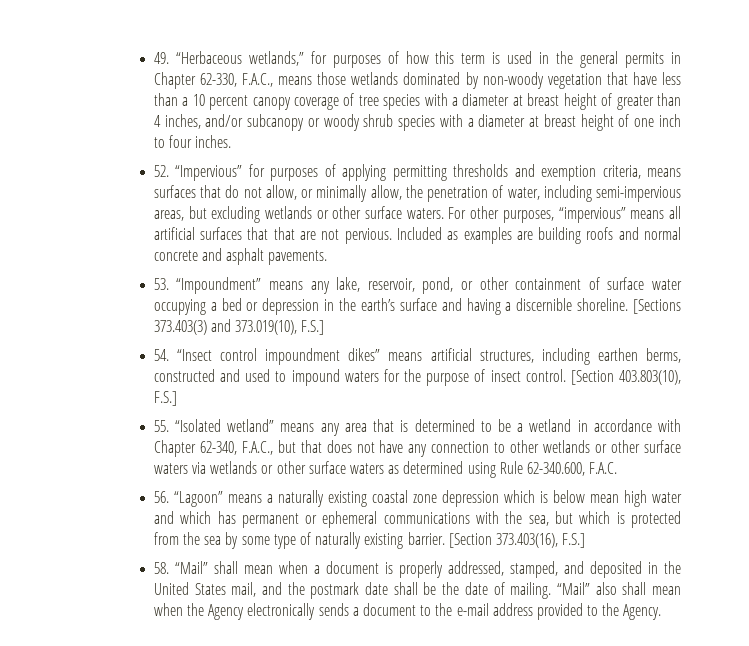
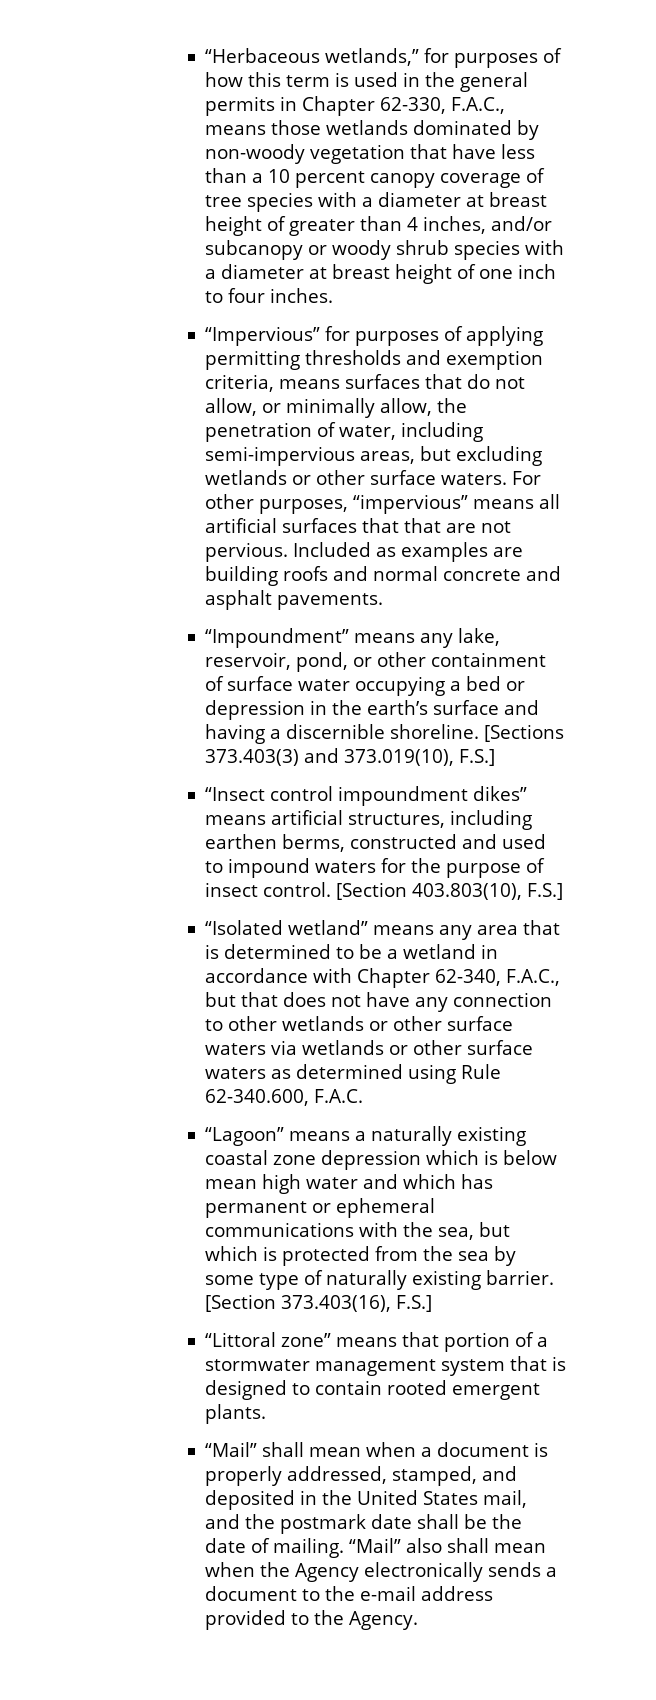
- 49. “Herbaceous wetlands,” for purposes of how this term is used in the general permits in Chapter 62-330, F.A.C., means those wetlands dominated by non-woody vegetation that have less than a 10 percent canopy coverage of tree species with a diameter at breast height of greater than 4 inches, and/or subcanopy or woody shrub species with a diameter at breast height of one inch to four inches.
+ “Herbaceous wetlands,” for purposes of how this term is used in the general permits in Chapter 62-330, F.A.C., means those wetlands dominated by non-woody vegetation that have less than a 10 percent canopy coverage of tree species with a diameter at breast height of greater than 4 inches, and/or subcanopy or woody shrub species with a diameter at breast height of one inch to four inches.
- 52. “Impervious” for purposes of applying permitting thresholds and exemption criteria, means surfaces that do not allow, or minimally allow, the penetration of water, including semi-impervious areas, but excluding wetlands or other surface waters.
+ “Impervious” for purposes of applying permitting thresholds and exemption criteria, means surfaces that do not allow, or minimally allow, the penetration of water, including semi-impervious areas, but excluding wetlands or other surface waters.
- 53. “Impoundment” means any lake, reservoir, pond, or other containment of surface water occupying a bed or depression in the earth’s surface and having a discernible shoreline.
+ “Impoundment” means any lake, reservoir, pond, or other containment of surface water occupying a bed or depression in the earth’s surface and having a discernible shoreline.
- 54. “Insect control impoundment dikes” means artificial structures, including earthen berms, constructed and used to impound waters for the purpose of insect control.
+ “Insect control impoundment dikes” means artificial structures, including earthen berms, constructed and used to impound waters for the purpose of insect control.
- 55. “Isolated wetland” means any area that is determined to be a wetland in accordance with Chapter 62-340, F.A.C., but that does not have any connection to other wetlands or other surface waters via wetlands or other surface waters as determined using Rule 62-340.600, F.A.C.
+ “Isolated wetland” means any area that is determined to be a wetland in accordance with Chapter 62-340, F.A.C., but that does not have any connection to other wetlands or other surface waters via wetlands or other surface waters as determined using Rule 62-340.600, F.A.C.
- 56. “Lagoon” means a naturally existing coastal zone depression which is below mean high water and which has permanent or ephemeral communications with the sea, but which is protected from the sea by some type of naturally existing barrier.
+ “Lagoon” means a naturally existing coastal zone depression which is below mean high water and which has permanent or ephemeral communications with the sea, but which is protected from the sea by some type of naturally existing barrier.
- 58. “Mail” shall mean when a document is properly addressed, stamped, and deposited in the United States mail, and the postmark date shall be the date of mailing.
+ “Littoral zone” means that portion of a stormwater management system that is designed to contain rooted emergent plants.
+ “Mail” shall mean when a document is properly addressed, stamped, and deposited in the United States mail, and the postmark date shall be the date of mailing.

